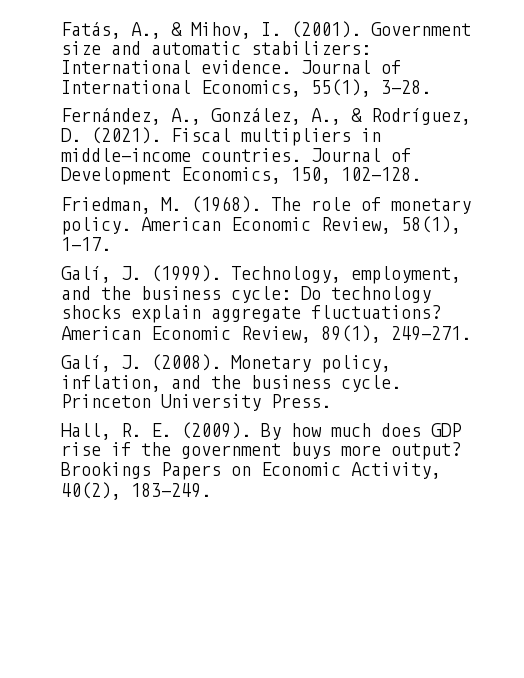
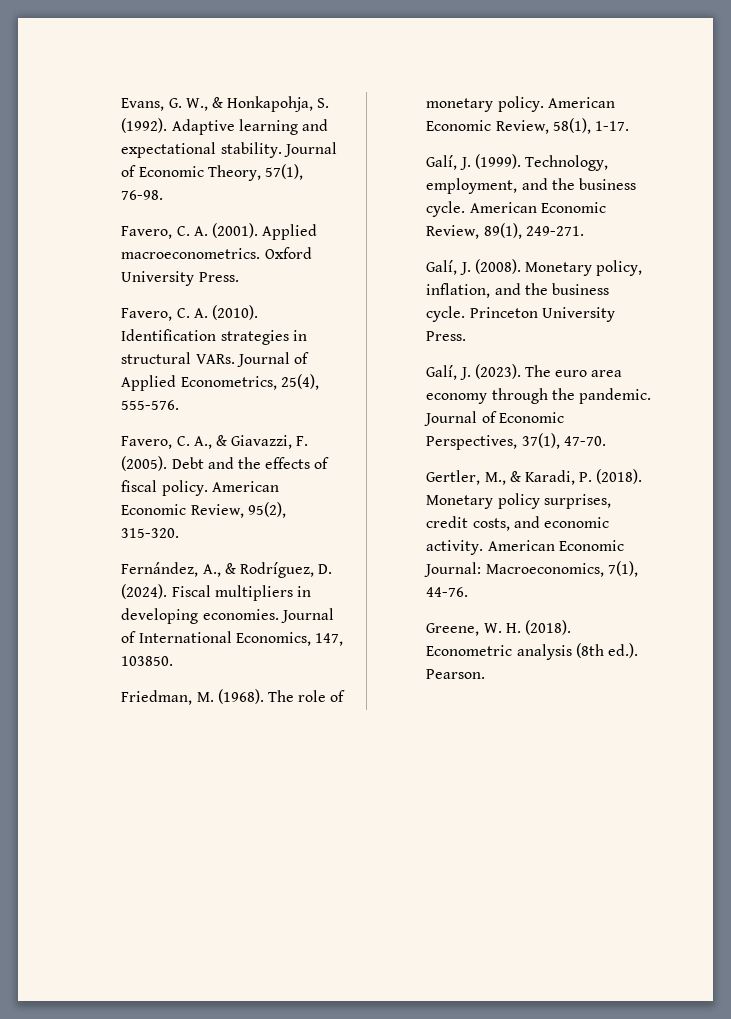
- Fatás, A., & Mihov, I. (2001). Government size and automatic stabilizers: International evidence. Journal of International Economics, 55(1), 3-28.
- Fernández, A., González, A., & Rodríguez, D. (2021). Fiscal multipliers in middle-income countries. Journal of Development Economics, 150, 102-128.
+ Evans, G. W., & Honkapohja, S. (1992). Adaptive learning and expectational stability. Journal of Economic Theory, 57(1), 76-98.
+ Favero, C. A. (2001). Applied macroeconometrics. Oxford University Press.
+ Favero, C. A. (2010). Identification strategies in structural VARs. Journal of Applied Econometrics, 25(4), 555-576.
+ Favero, C. A., & Giavazzi, F. (2005). Debt and the effects of fiscal policy. American Economic Review, 95(2), 315-320.
+ Fernández, A., & Rodríguez, D. (2024). Fiscal multipliers in developing economies. Journal of International Economics, 147, 103850.
- Technology, employment, and the business cycle: Do technology shocks explain aggregate fluctuations?
+ Technology, employment, and the business cycle.
- Hall, R. E. (2009). By how much does GDP rise if the government buys more output? Brookings Papers on Economic Activity, 40(2), 183-249.
+ Galí, J. (2023). The euro area economy through the pandemic. Journal of Economic Perspectives, 37(1), 47-70.
+ Gertler, M., & Karadi, P. (2018). Monetary policy surprises, credit costs, and economic activity. American Economic Journal: Macroeconomics, 7(1), 44-76.
+ Greene, W. H. (2018). Econometric analysis (8th ed.). Pearson.

